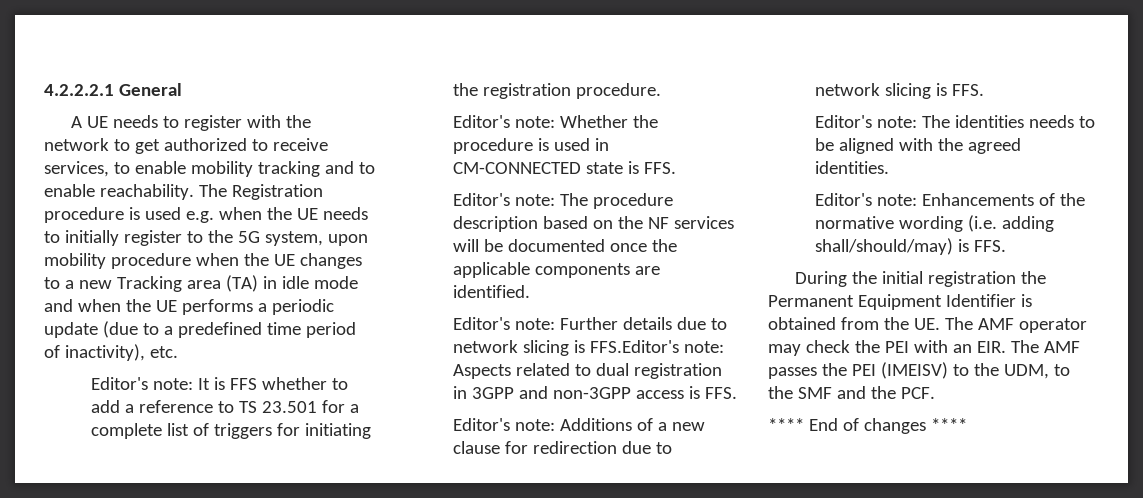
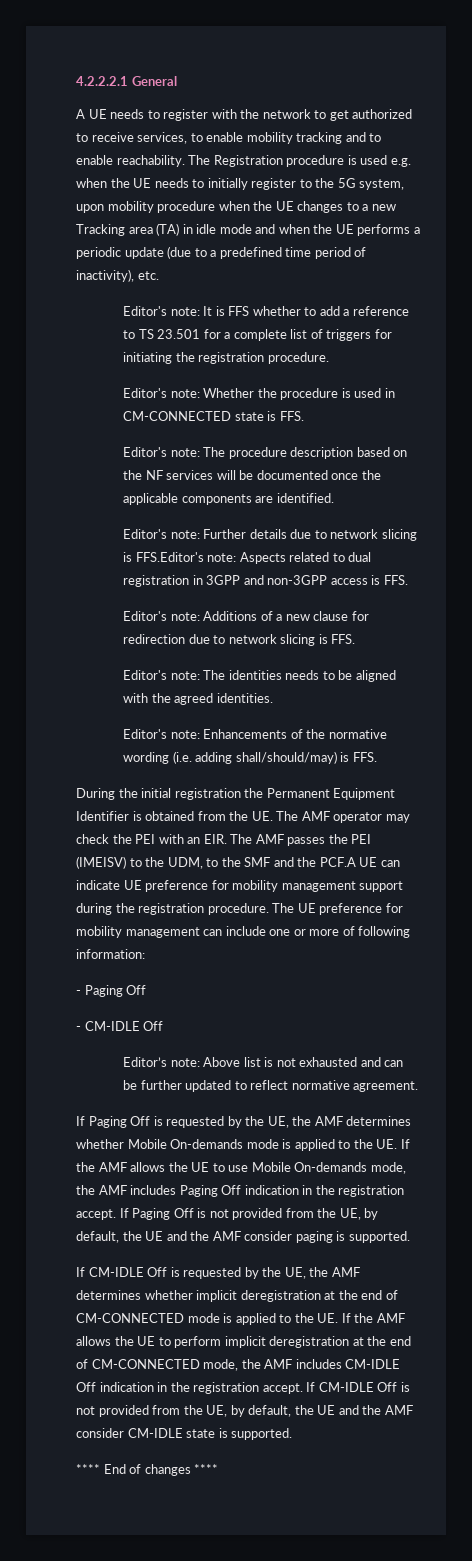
- During the initial registration the Permanent Equipment Identifier is obtained from the UE. The AMF operator may check the PEI with an EIR. The AMF passes the PEI (IMEISV) to the UDM, to the SMF and the PCF.
+ During the initial registration the Permanent Equipment Identifier is obtained from the UE. The AMF operator may check the PEI with an EIR. The AMF passes the PEI (IMEISV) to the UDM, to the SMF and the PCF.A UE can indicate UE preference for mobility management support during the registration procedure. The UE preference for mobility management can include one or more of following information:
+ - Paging Off
+ - CM-IDLE Off
+ Editor’s note: Above list is not exhausted and can be further updated to reflect normative agreement.
+ If Paging Off is requested by the UE, the AMF determines whether Mobile On-demands mode is applied to the UE. If the AMF allows the UE to use Mobile On-demands mode, the AMF includes Paging Off indication in the registration accept. If Paging Off is not provided from the UE, by default, the UE and the AMF consider paging is supported.
+ If CM-IDLE Off is requested by the UE, the AMF determines whether implicit deregistration at the end of CM-CONNECTED mode is applied to the UE. If the AMF allows the UE to perform implicit deregistration at the end of CM-CONNECTED mode, the AMF includes CM-IDLE Off indication in the registration accept. If CM-IDLE Off is not provided from the UE, by default, the UE and the AMF consider CM-IDLE state is supported.

